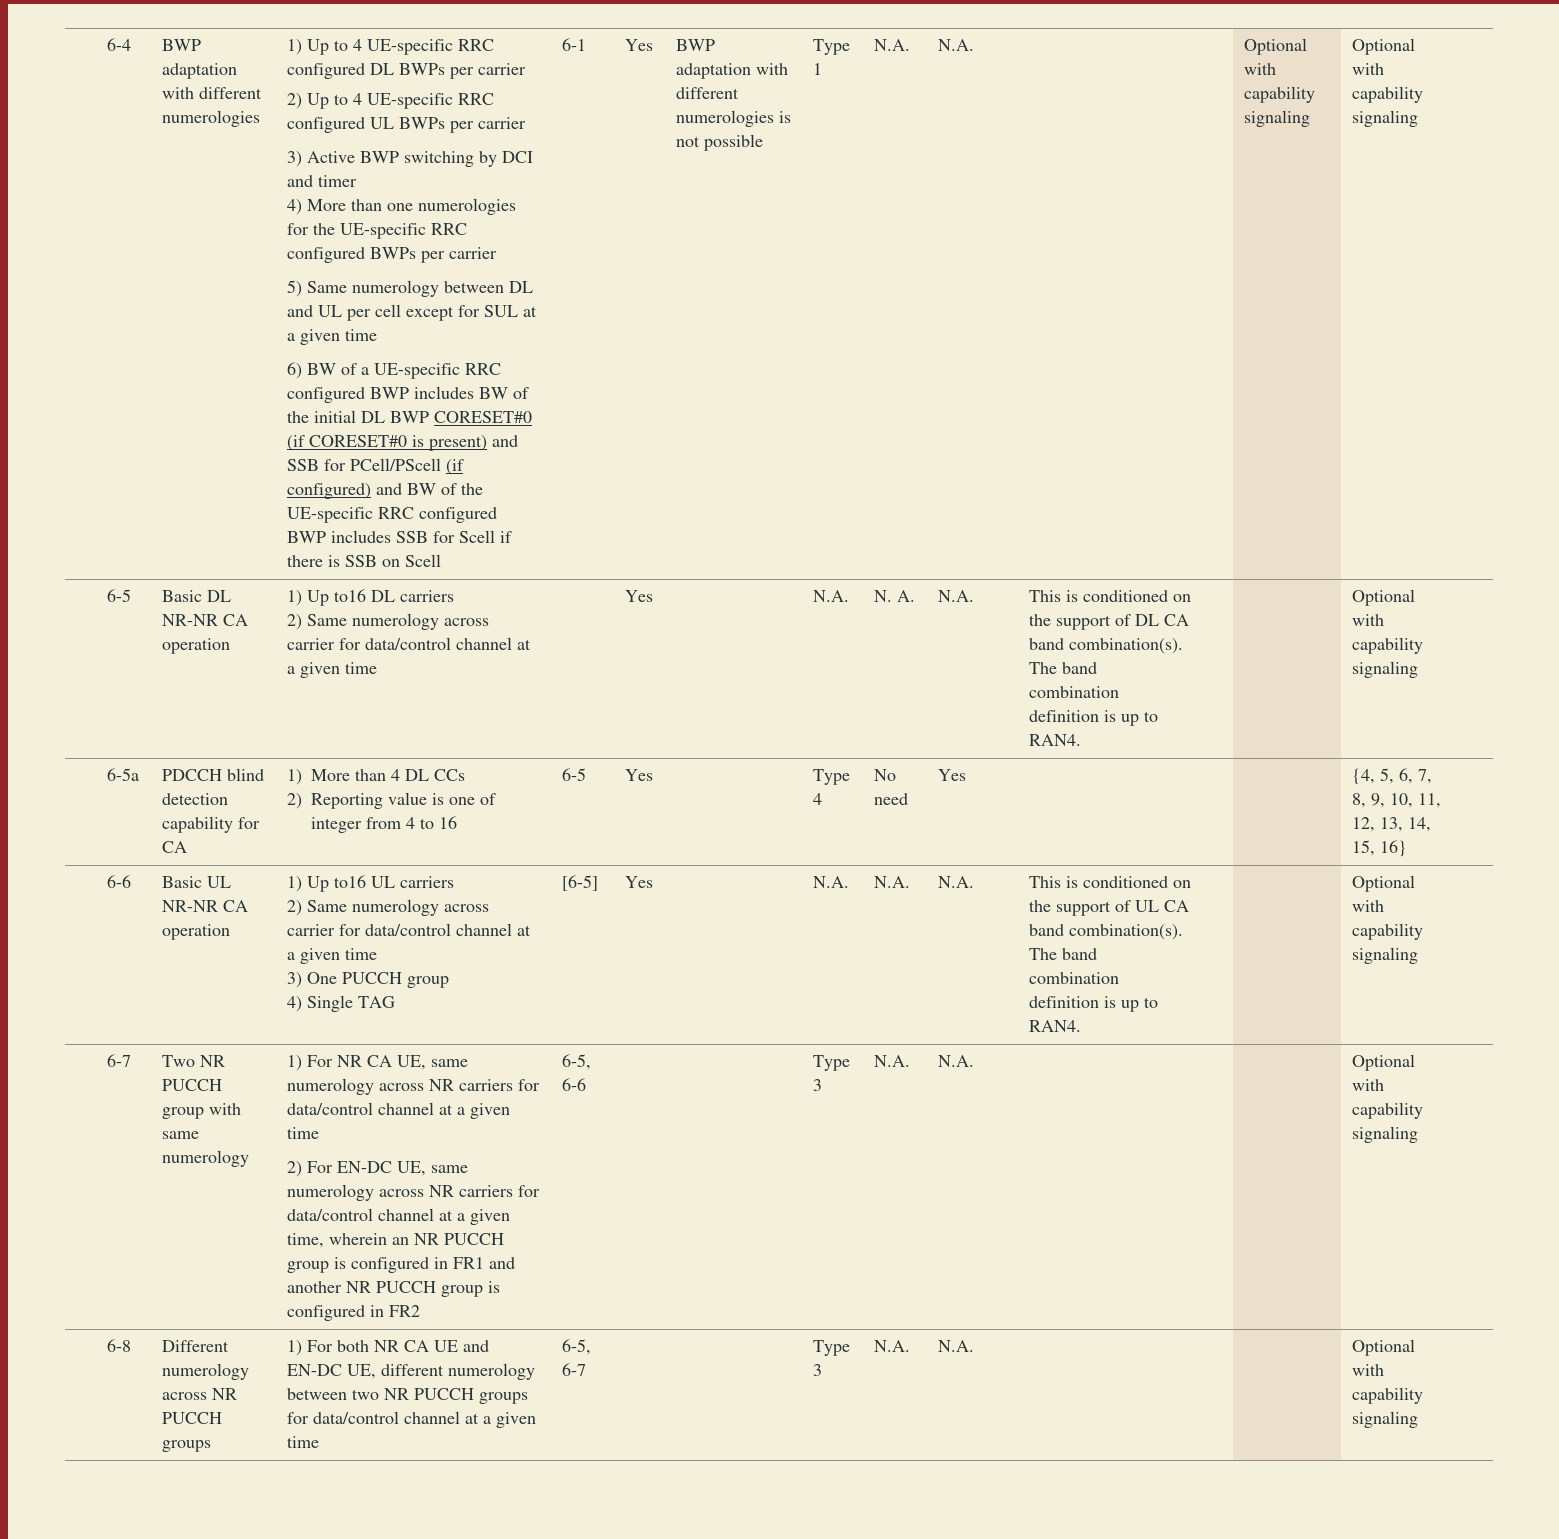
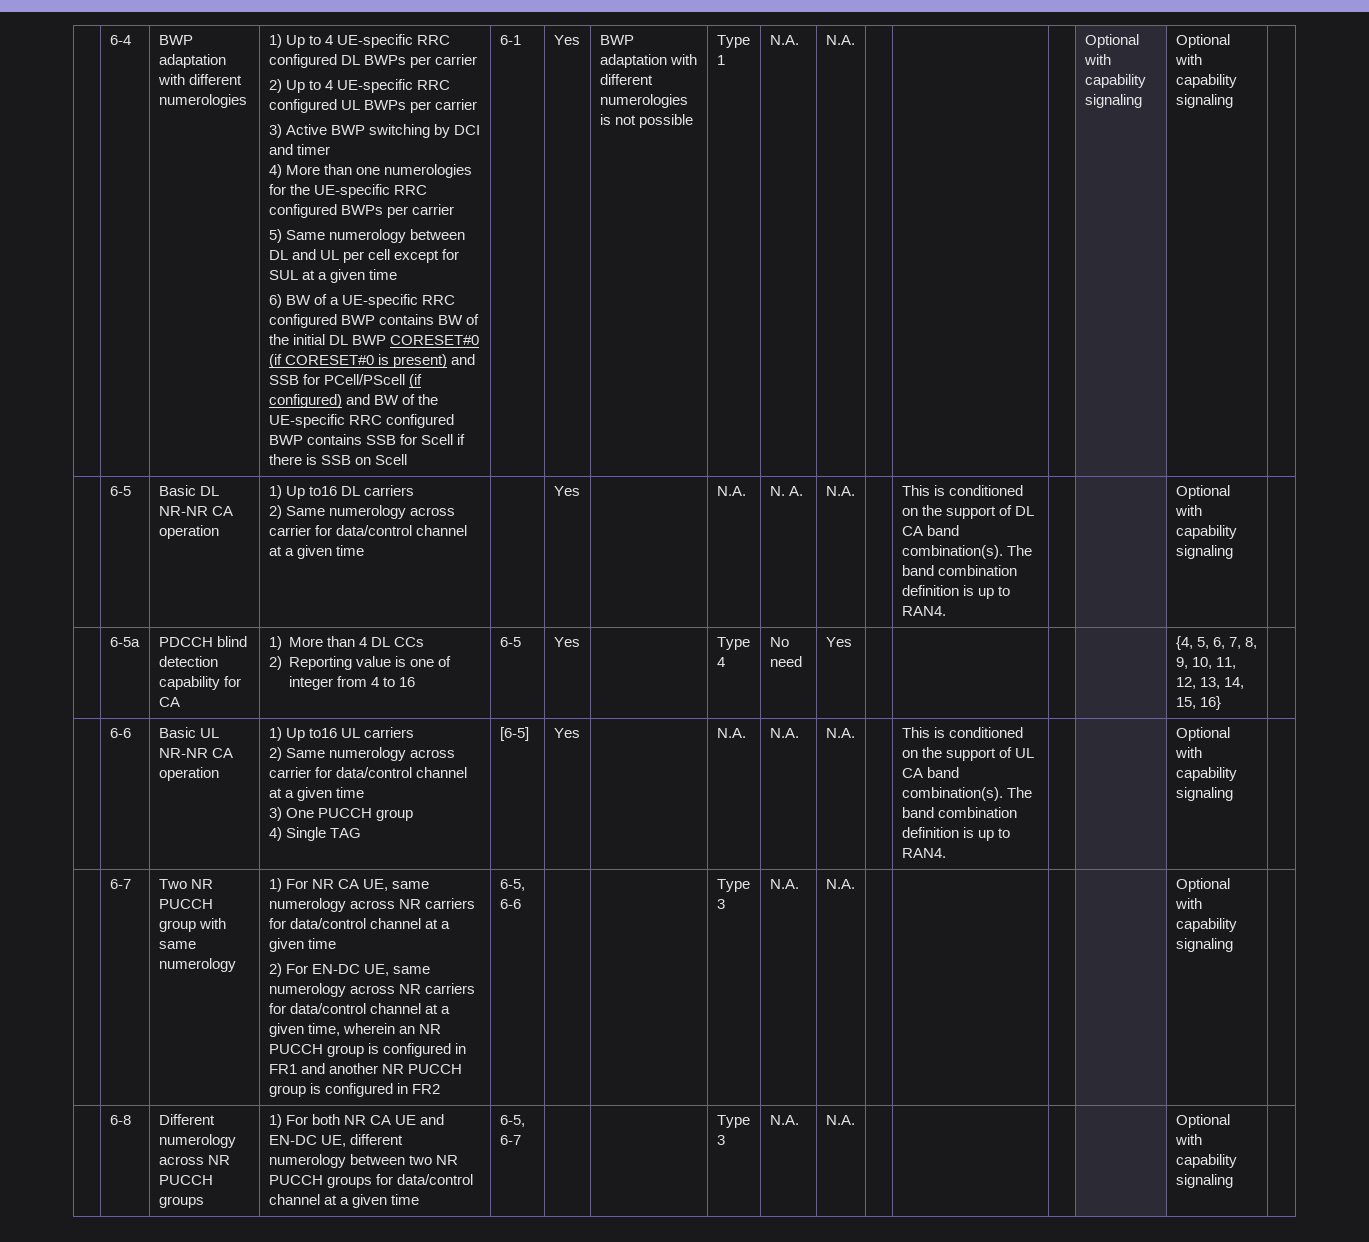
- 6) BW of a UE-specific RRC configured BWP includes BW of the initial DL BWP CORESET#0 (if CORESET#0 is present) and SSB for PCell/PScell (if configured) and BW of the UE-specific RRC configured BWP includes SSB for Scell if there is SSB on Scell
+ 6) BW of a UE-specific RRC configured BWP contains BW of the initial DL BWP CORESET#0 (if CORESET#0 is present) and SSB for PCell/PScell (if configured) and BW of the UE-specific RRC configured BWP contains SSB for Scell if there is SSB on Scell

